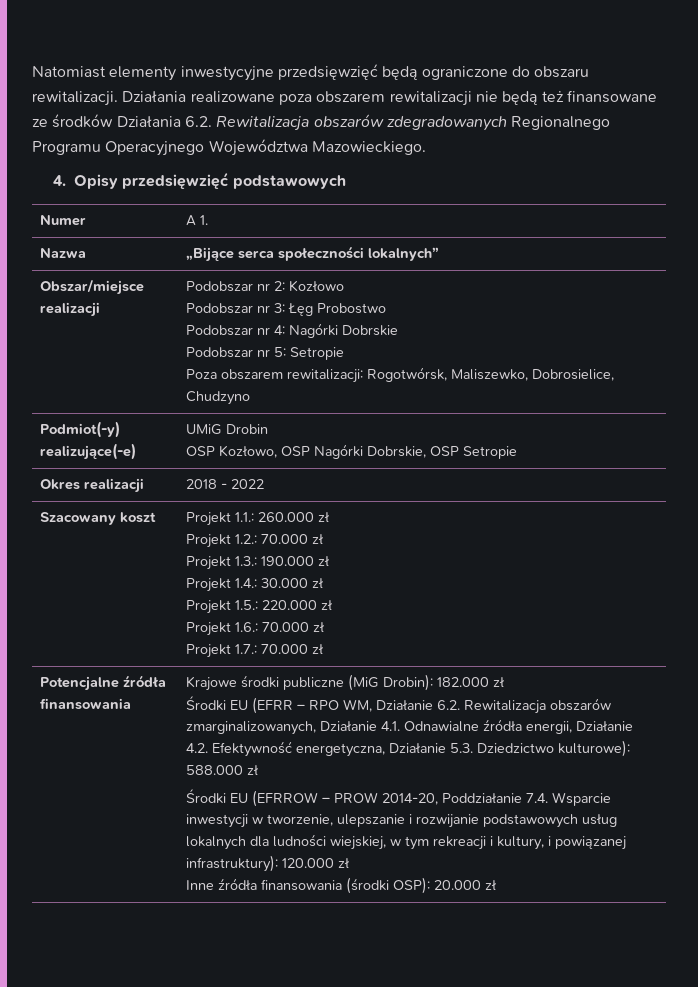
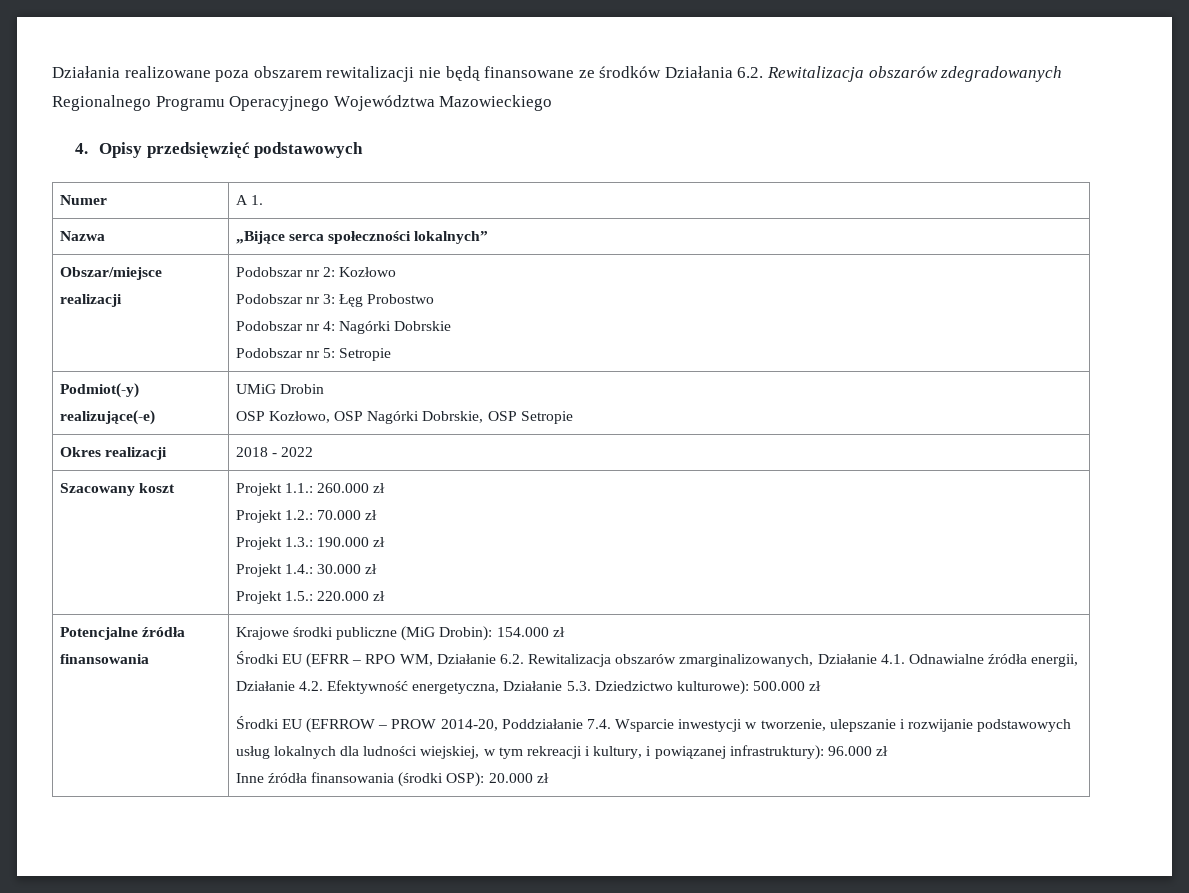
- Natomiast elementy inwestycyjne przedsięwzięć będą ograniczone do obszaru rewitalizacji. Działania realizowane poza obszarem rewitalizacji nie będą też finansowane ze środków Działania 6.2. Rewitalizacja obszarów zdegradowanych Regionalnego Programu Operacyjnego Województwa Mazowieckiego.
+ Działania realizowane poza obszarem rewitalizacji nie będą finansowane ze środków Działania 6.2. Rewitalizacja obszarów zdegradowanych Regionalnego Programu Operacyjnego Województwa Mazowieckiego
  Obszar/miejsce realizacji | Podobszar nr 2: Kozłowo
  Podobszar nr 3: Łęg Probostwo
  Podobszar nr 4: Nagórki Dobrskie
  Podobszar nr 5: Setropie
- Poza obszarem rewitalizacji: Rogotwórsk, Maliszewko, Dobrosielice, Chudzyno
  Szacowany koszt | Projekt 1.1.: 260.000 zł
  Projekt 1.2.: 70.000 zł
  Projekt 1.3.: 190.000 zł
  Projekt 1.4.: 30.000 zł
  Projekt 1.5.: 220.000 zł
- Projekt 1.6.: 70.000 zł
- Projekt 1.7.: 70.000 zł
- Krajowe środki publiczne (MiG Drobin): 182.000 zł
+ Krajowe środki publiczne (MiG Drobin): 154.000 zł
- Środki EU (EFRR – RPO WM, Działanie 6.2. Rewitalizacja obszarów zmarginalizowanych, Działanie 4.1. Odnawialne źródła energii, Działanie 4.2. Efektywność energetyczna, Działanie 5.3. Dziedzictwo kulturowe): 588.000 zł
+ Środki EU (EFRR – RPO WM, Działanie 6.2. Rewitalizacja obszarów zmarginalizowanych, Działanie 4.1. Odnawialne źródła energii, Działanie 4.2. Efektywność energetyczna, Działanie 5.3. Dziedzictwo kulturowe): 500.000 zł
- Środki EU (EFRROW – PROW 2014-20, Poddziałanie 7.4. Wsparcie inwestycji w tworzenie, ulepszanie i rozwijanie podstawowych usług lokalnych dla ludności wiejskiej, w tym rekreacji i kultury, i powiązanej infrastruktury): 120.000 zł
+ Środki EU (EFRROW – PROW 2014-20, Poddziałanie 7.4. Wsparcie inwestycji w tworzenie, ulepszanie i rozwijanie podstawowych usług lokalnych dla ludności wiejskiej, w tym rekreacji i kultury, i powiązanej infrastruktury): 96.000 zł

